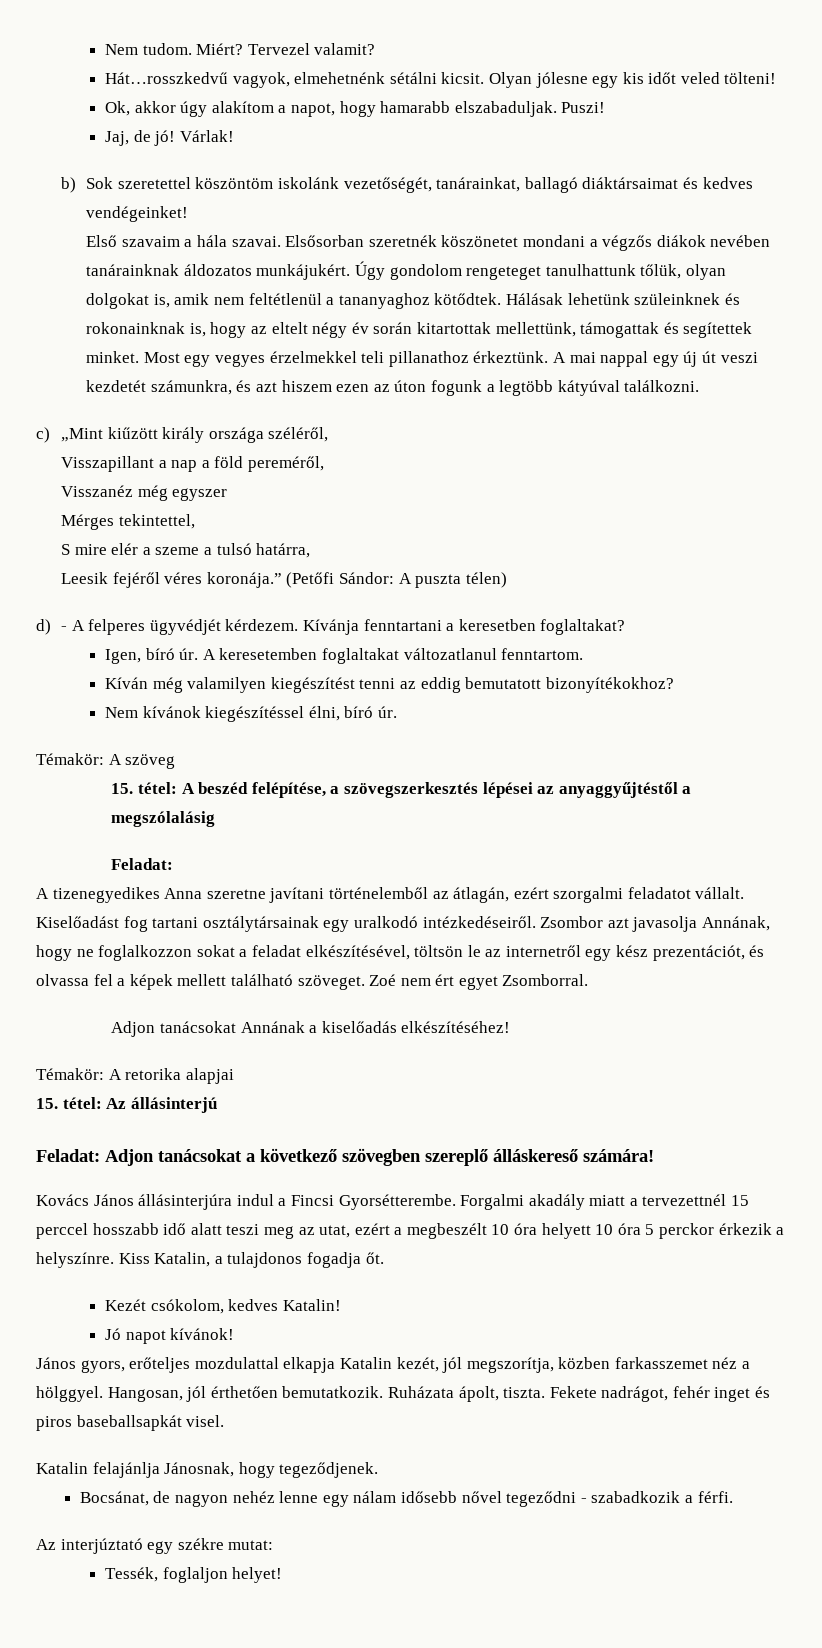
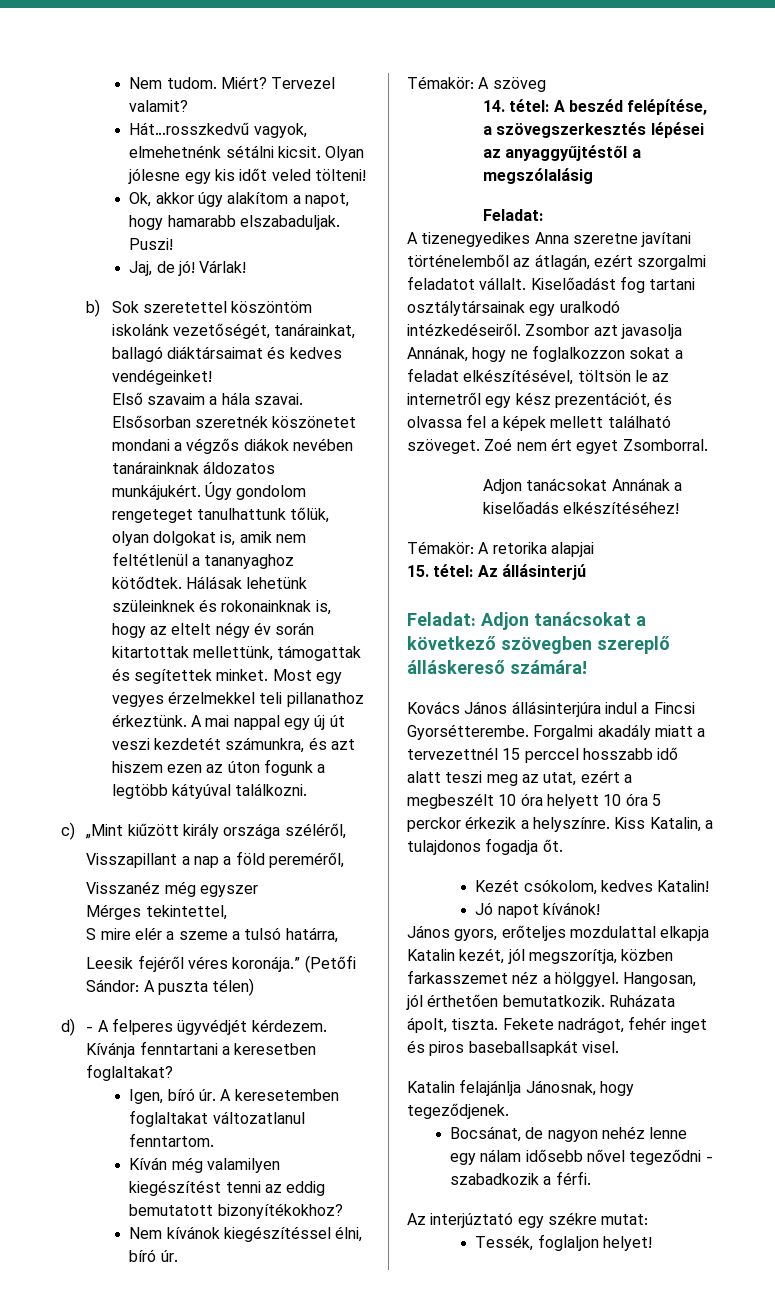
- 15. tétel: A beszéd felépítése, a szövegszerkesztés lépései az anyaggyűjtéstől a megszólalásig
+ 14. tétel: A beszéd felépítése, a szövegszerkesztés lépései az anyaggyűjtéstől a megszólalásig

